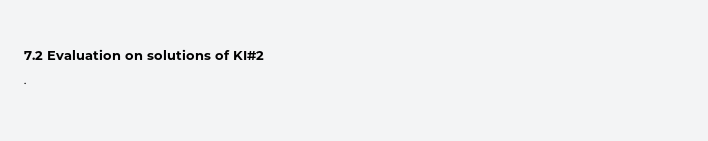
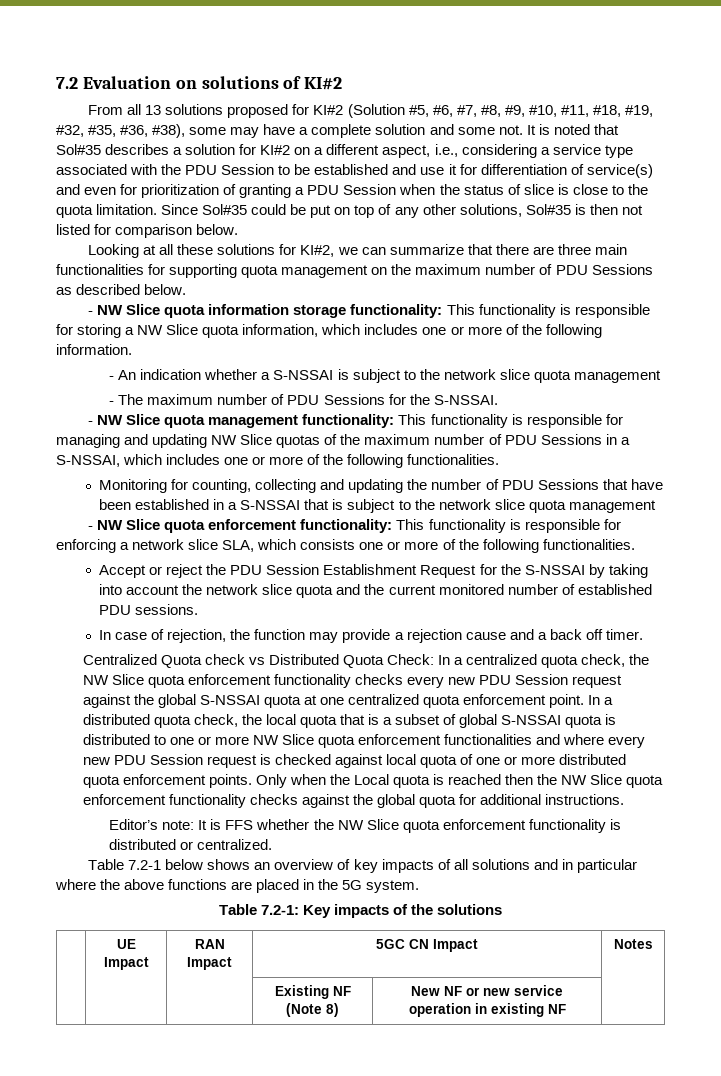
- .
+ From all 13 solutions proposed for KI#2 (Solution #5, #6, #7, #8, #9, #10, #11, #18, #19, #32, #35, #36, #38), some may have a complete solution and some not. It is noted that Sol#35 describes a solution for KI#2 on a different aspect, i.e., considering a service type associated with the PDU Session to be established and use it for differentiation of service(s) and even for prioritization of granting a PDU Session when the status of slice is close to the quota limitation. Since Sol#35 could be put on top of any other solutions, Sol#35 is then not listed for comparison below.
+ Looking at all these solutions for KI#2, we can summarize that there are three main functionalities for supporting quota management on the maximum number of PDU Sessions as described below.
+ - NW Slice quota information storage functionality: This functionality is responsible for storing a NW Slice quota information, which includes one or more of the following information.
+ - An indication whether a S-NSSAI is subject to the network slice quota management
+ - The maximum number of PDU Sessions for the S-NSSAI.
+ - NW Slice quota management functionality: This functionality is responsible for managing and updating NW Slice quotas of the maximum number of PDU Sessions in a S-NSSAI, which includes one or more of the following functionalities.
+ Monitoring for counting, collecting and updating the number of PDU Sessions that have been established in a S-NSSAI that is subject to the network slice quota management
+ - NW Slice quota enforcement functionality: This functionality is responsible for enforcing a network slice SLA, which consists one or more of the following functionalities.
+ Accept or reject the PDU Session Establishment Request for the S-NSSAI by taking into account the network slice quota and the current monitored number of established PDU sessions.
+ In case of rejection, the function may provide a rejection cause and a back off timer.
+ Centralized Quota check vs Distributed Quota Check: In a centralized quota check, the NW Slice quota enforcement functionality checks every new PDU Session request against the global S-NSSAI quota at one centralized quota enforcement point. In a distributed quota check, the local quota that is a subset of global S-NSSAI quota is distributed to one or more NW Slice quota enforcement functionalities and where every new PDU Session request is checked against local quota of one or more distributed quota enforcement points. Only when the Local quota is reached then the NW Slice quota enforcement functionality checks against the global quota for additional instructions.
+ Editor’s note: It is FFS whether the NW Slice quota enforcement functionality is distributed or centralized.
+ Table 7.2-1 below shows an overview of key impacts of all solutions and in particular where the above functions are placed in the 5G system.
+ Table 7.2-1: Key impacts of the solutions
+ | UE Impact | RAN Impact | 5GC CN Impact | Notes
+ | | | Existing NF (Note 8) | New NF or new service operation in existing NF |

